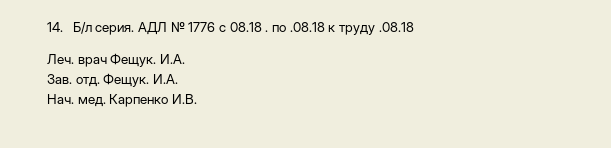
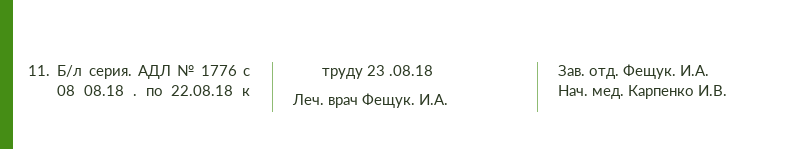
- 14. Б/л серия.
+ 11. Б/л серия.
- АДЛ № 1776 с 08.18 . по .08.18 к труду .08.18
+ АДЛ № 1776 с 08 08.18 . по 22.08.18 к труду 23 .08.18

